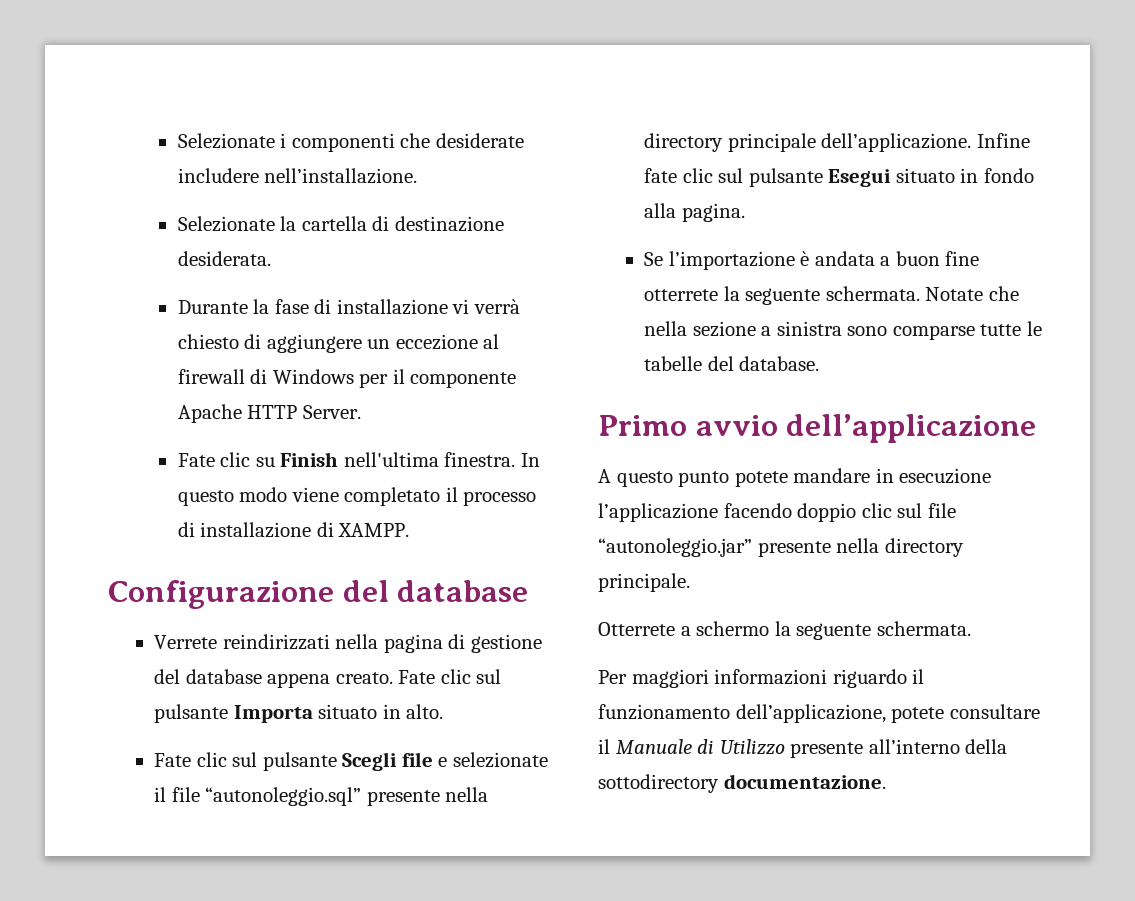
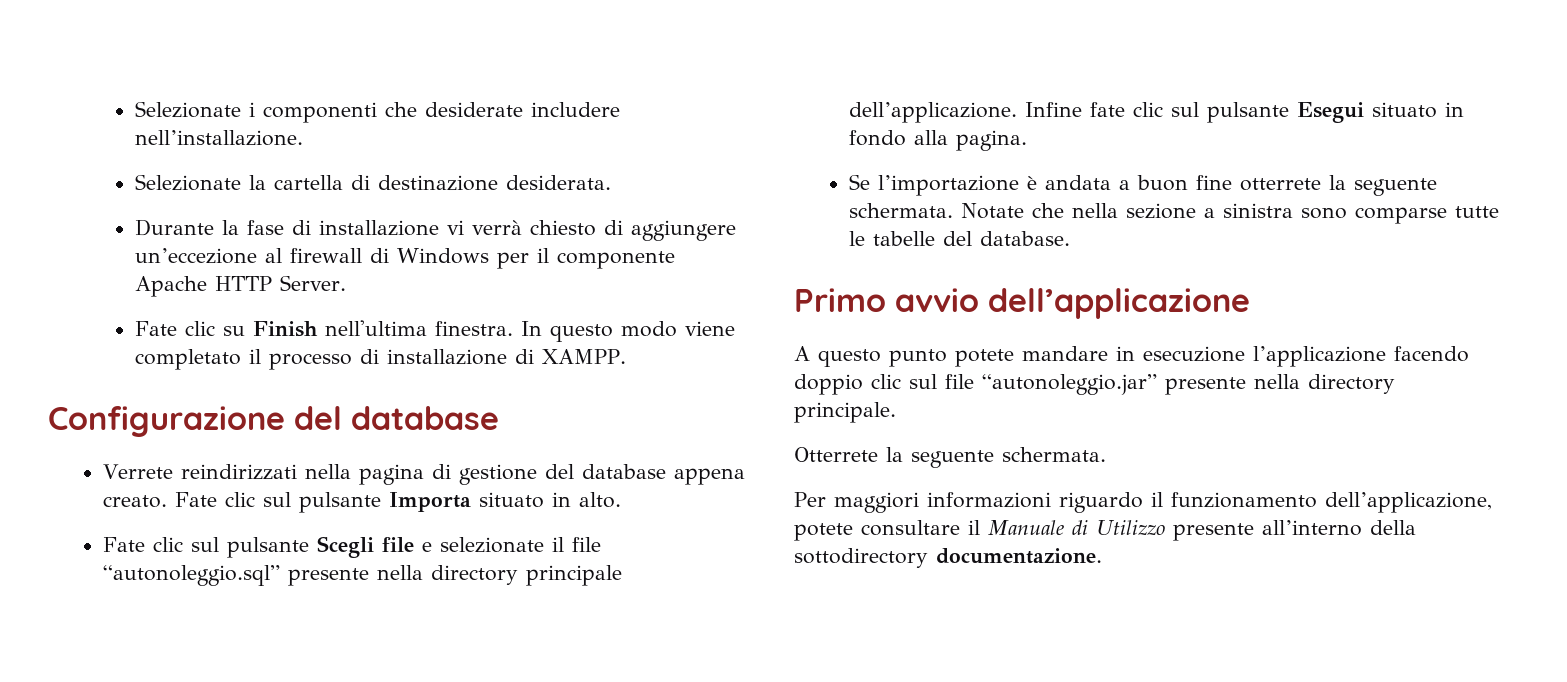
- Durante la fase di installazione vi verrà chiesto di aggiungere un eccezione al firewall di Windows per il componente Apache HTTP Server.
+ Durante la fase di installazione vi verrà chiesto di aggiungere un’eccezione al firewall di Windows per il componente Apache HTTP Server.
- Otterrete a schermo la seguente schermata.
+ Otterrete la seguente schermata.

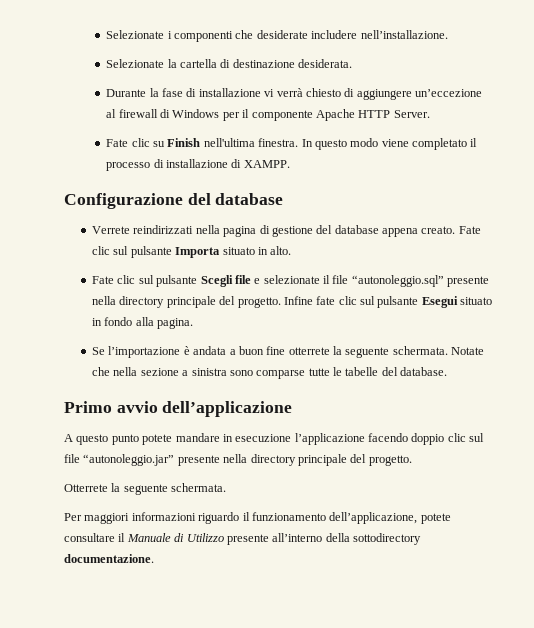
- Fate clic sul pulsante Scegli file e selezionate il file “autonoleggio.sql” presente nella directory principale dell’applicazione.
+ Fate clic sul pulsante Scegli file e selezionate il file “autonoleggio.sql” presente nella directory principale del progetto.
- A questo punto potete mandare in esecuzione l’applicazione facendo doppio clic sul file “autonoleggio.jar” presente nella directory principale.
+ A questo punto potete mandare in esecuzione l’applicazione facendo doppio clic sul file “autonoleggio.jar” presente nella directory principale del progetto.

